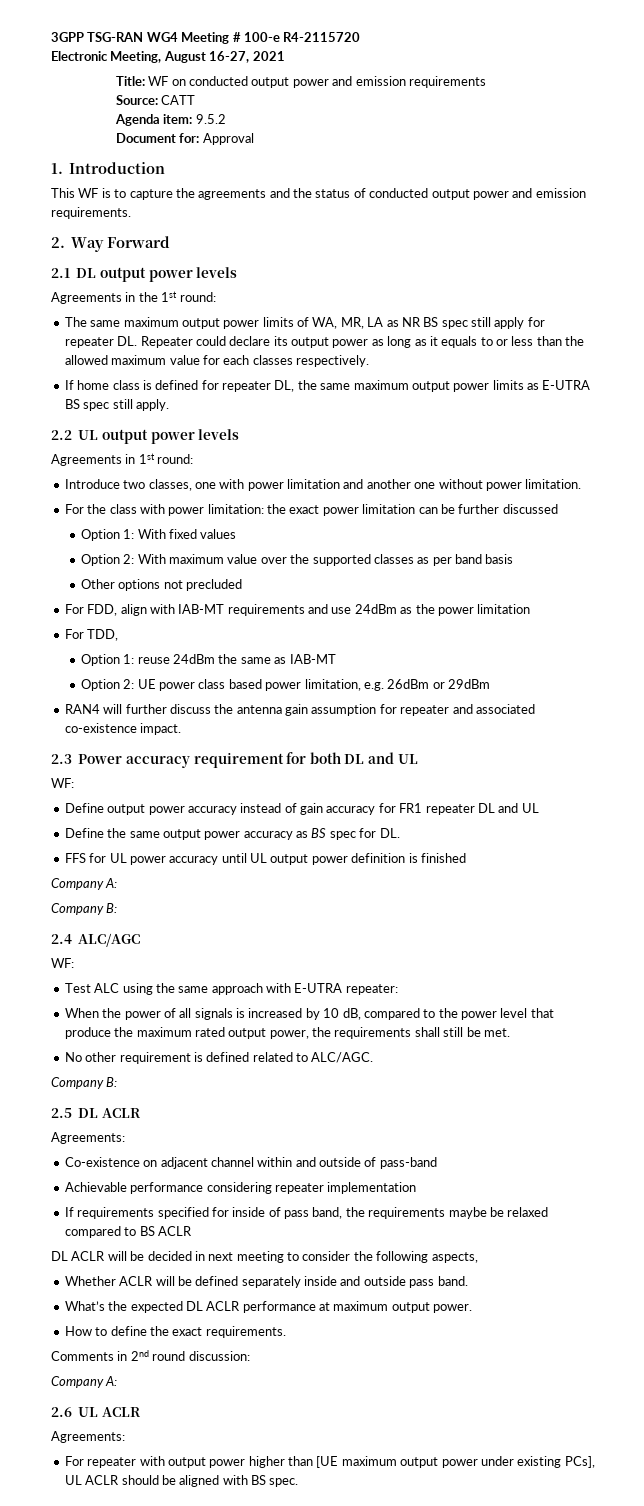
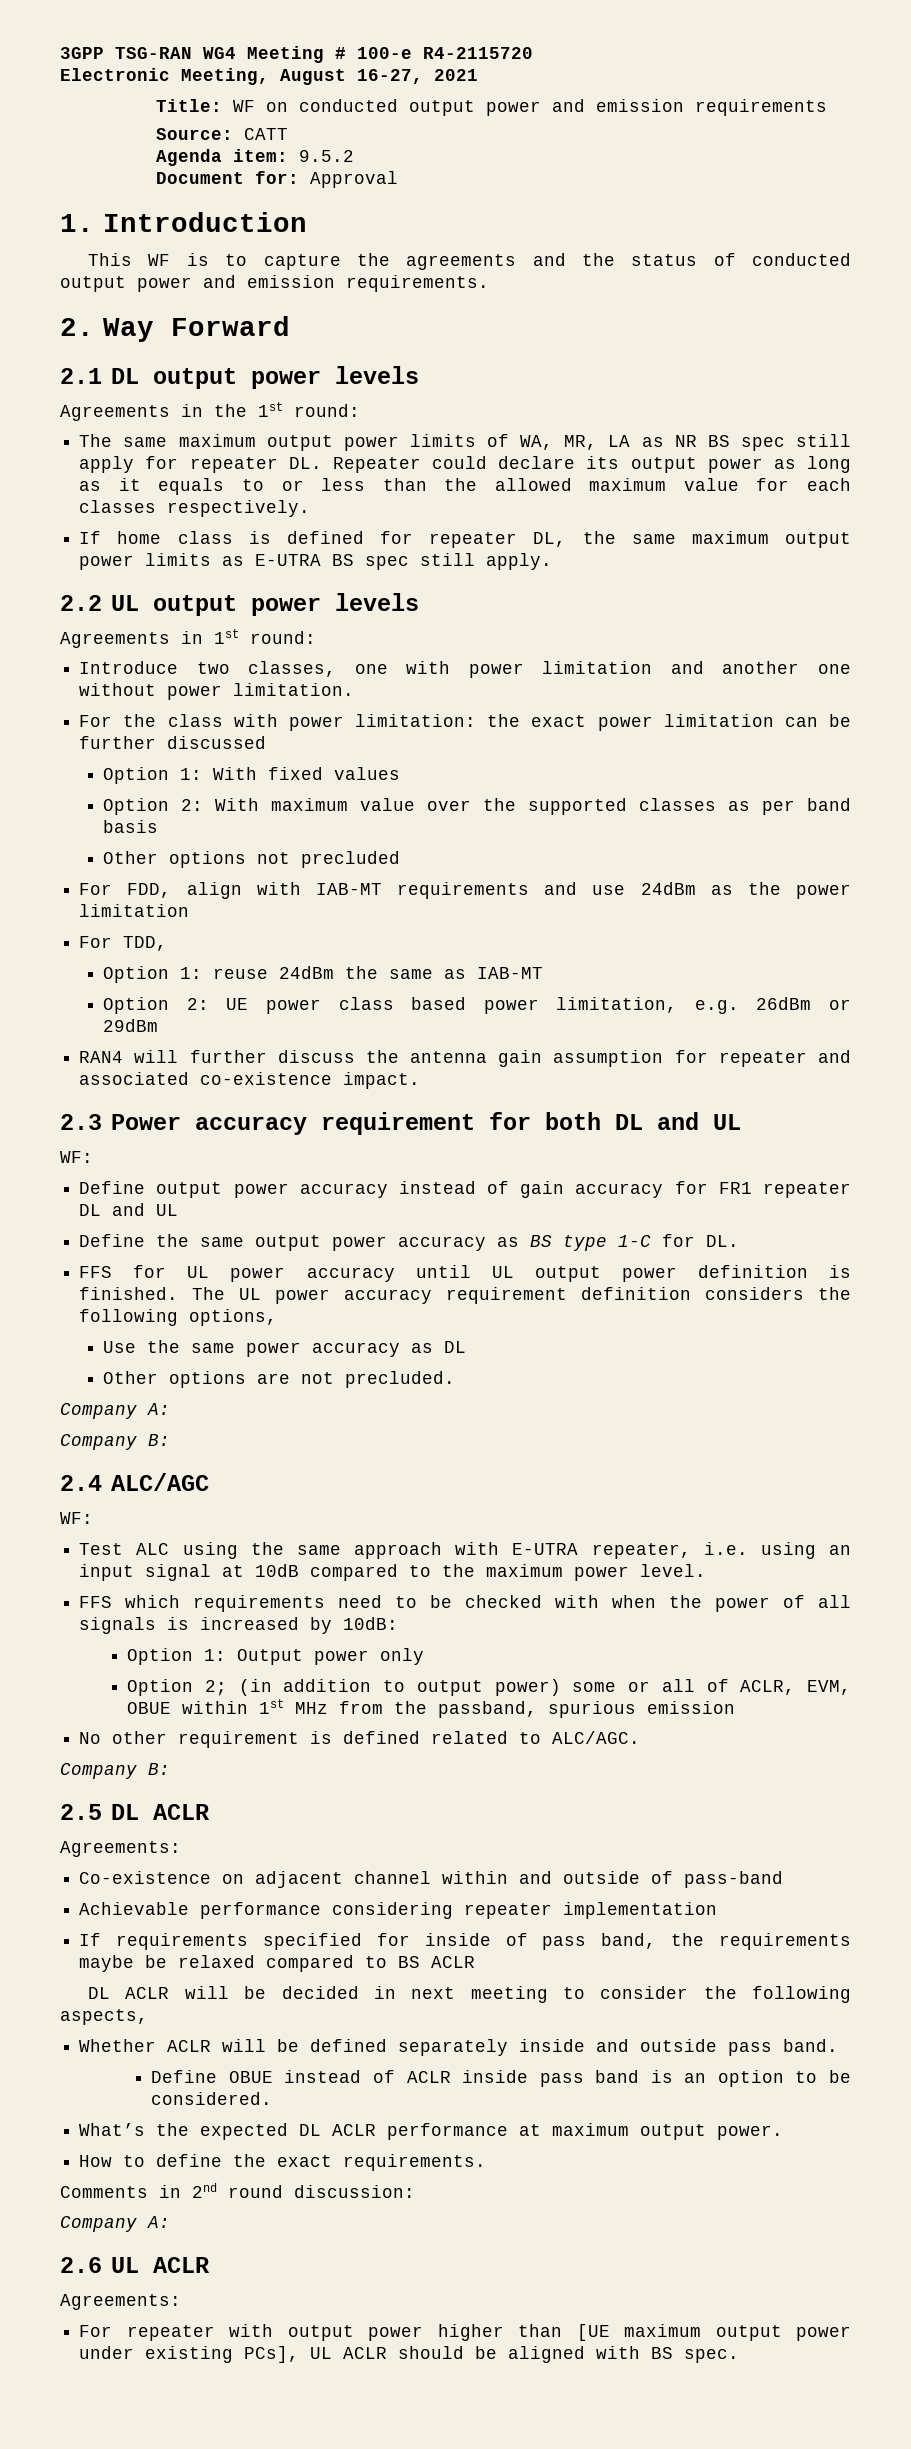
- Define the same output power accuracy as BS spec for DL.
+ Define the same output power accuracy as BS type 1-C for DL.
- FFS for UL power accuracy until UL output power definition is finished
+ FFS for UL power accuracy until UL output power definition is finished. The UL power accuracy requirement definition considers the following options,
+ Use the same power accuracy as DL
+ Other options are not precluded.
- Test ALC using the same approach with E-UTRA repeater:
- When the power of all signals is increased by 10 dB, compared to the power level that produce the maximum rated output power, the requirements shall still be met.
+ Test ALC using the same approach with E-UTRA repeater, i.e. using an input signal at 10dB compared to the maximum power level.
+ FFS which requirements need to be checked with when the power of all signals is increased by 10dB:
+ Option 1: Output power only
+ Option 2; (in addition to output power) some or all of ACLR, EVM, OBUE within 1st MHz from the passband, spurious emission
+ Define OBUE instead of ACLR inside pass band is an option to be considered.

